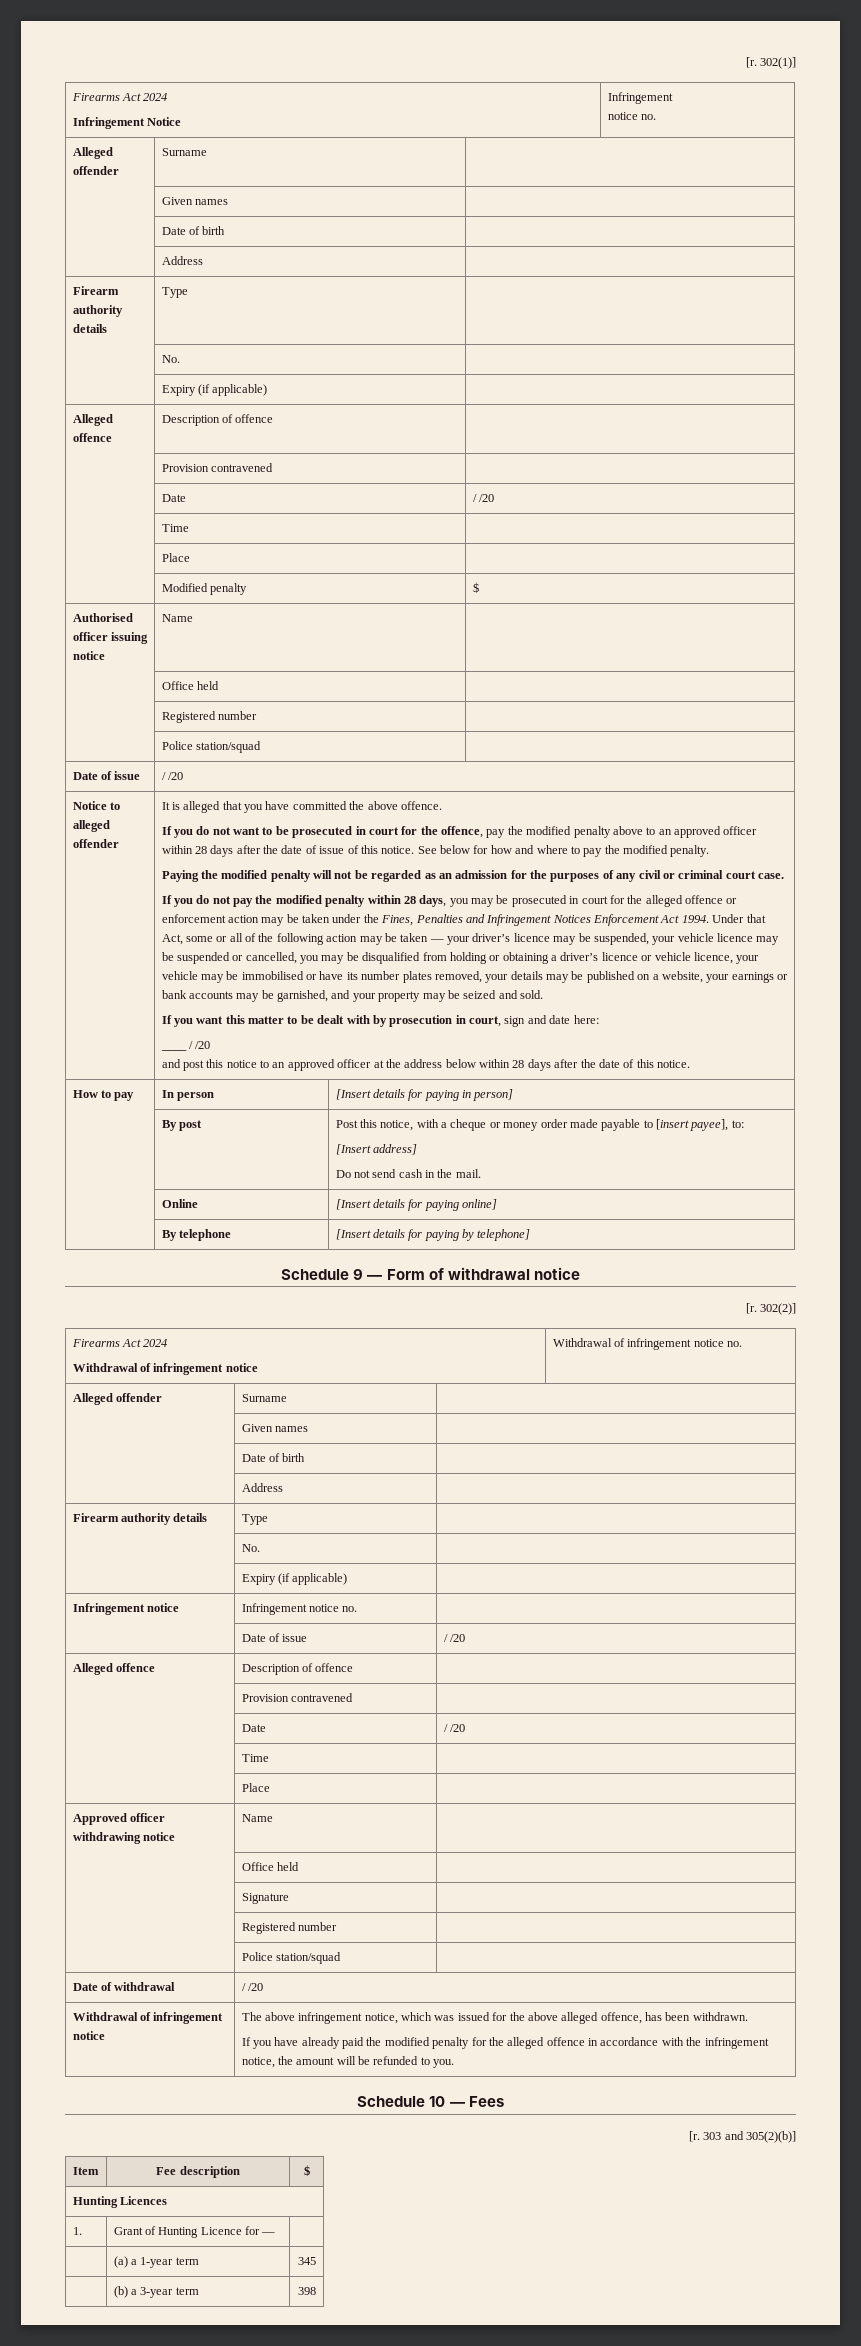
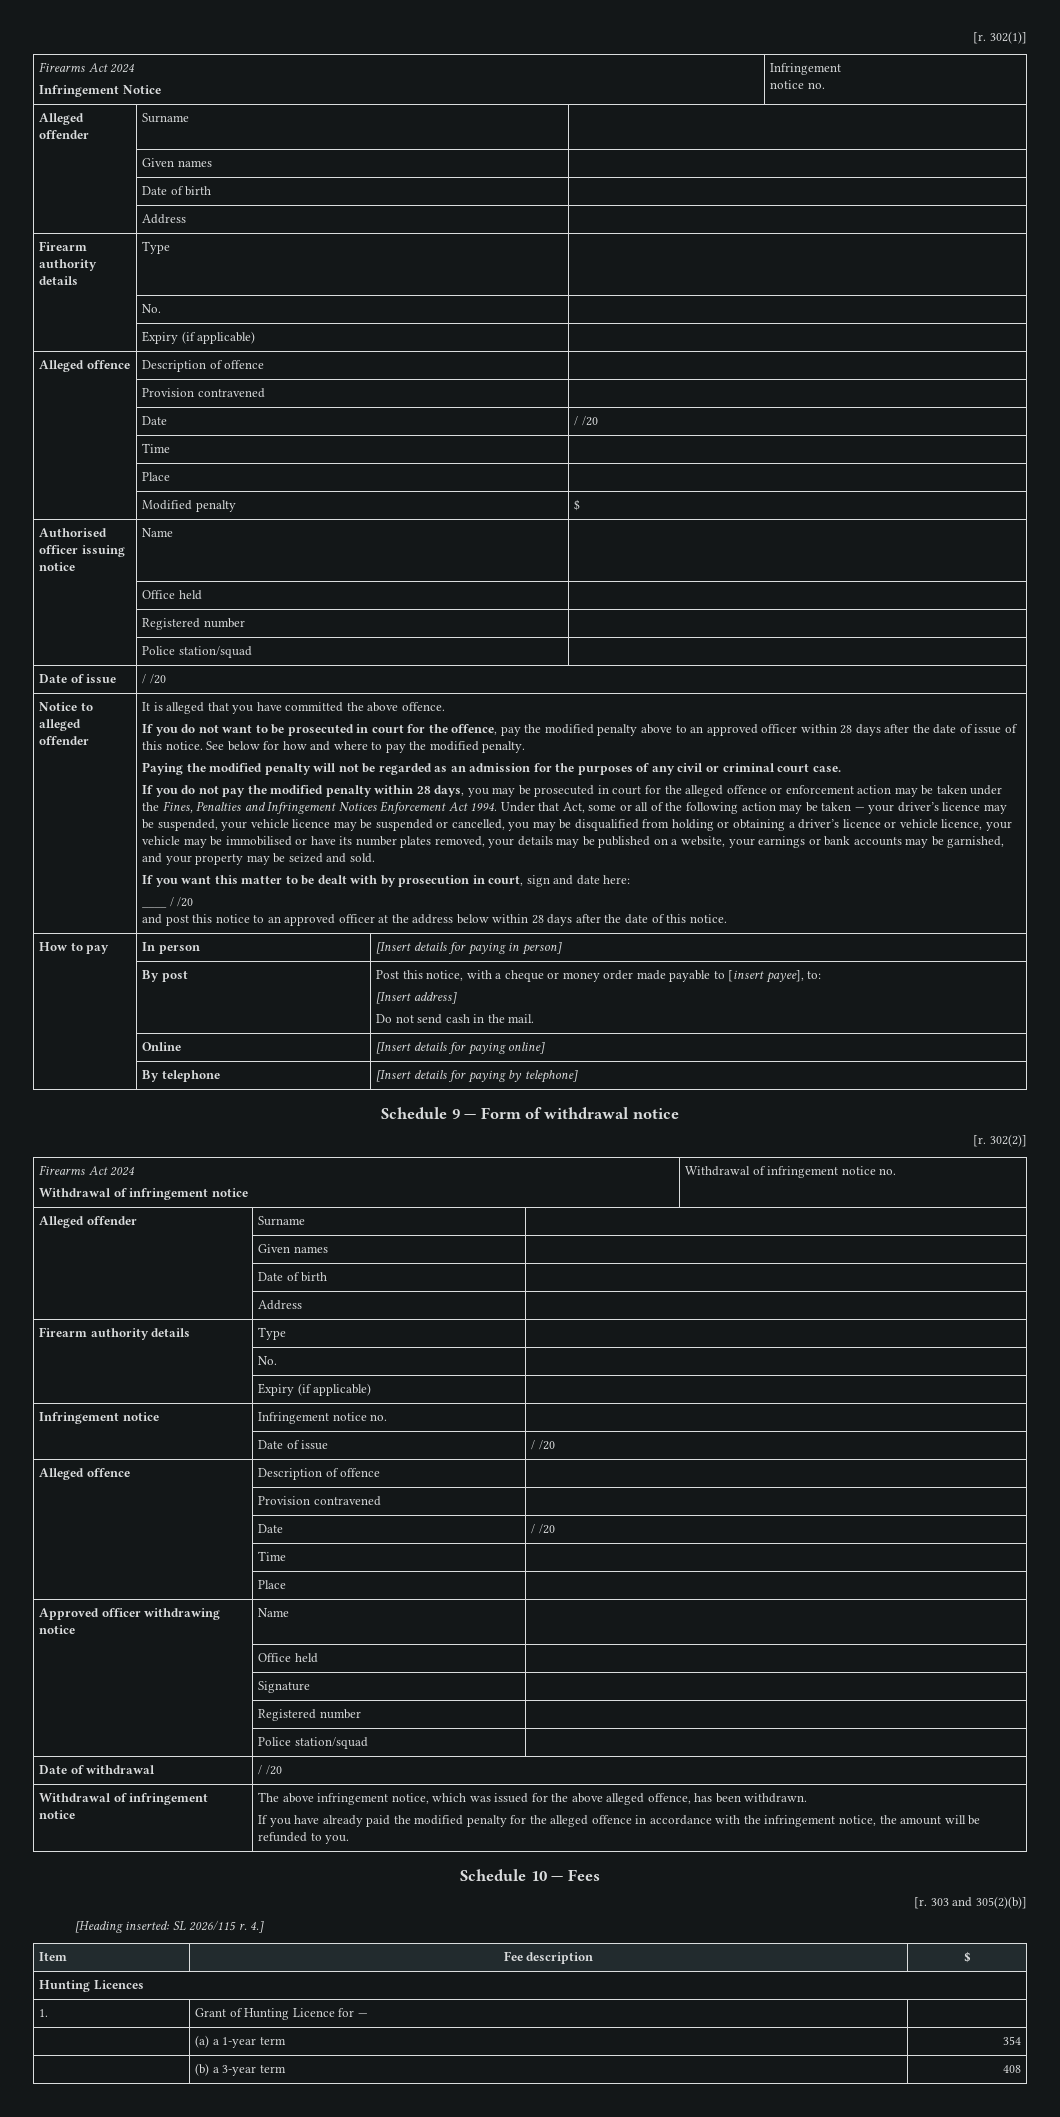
+ [Heading inserted: SL 2026/115 r. 4.]
- | (a) a 1-year term | 345
+ | (a) a 1-year term | 354
- | (b) a 3-year term | 398
+ | (b) a 3-year term | 408

